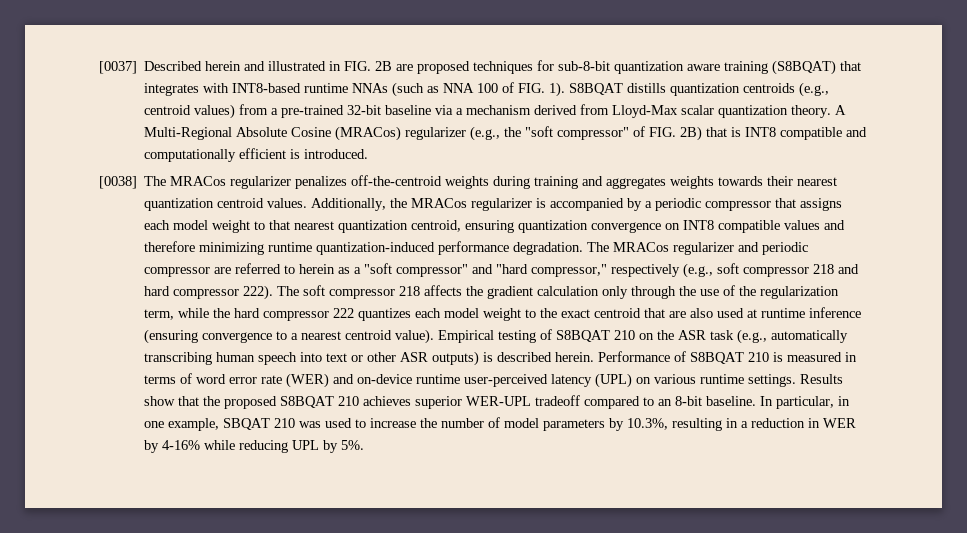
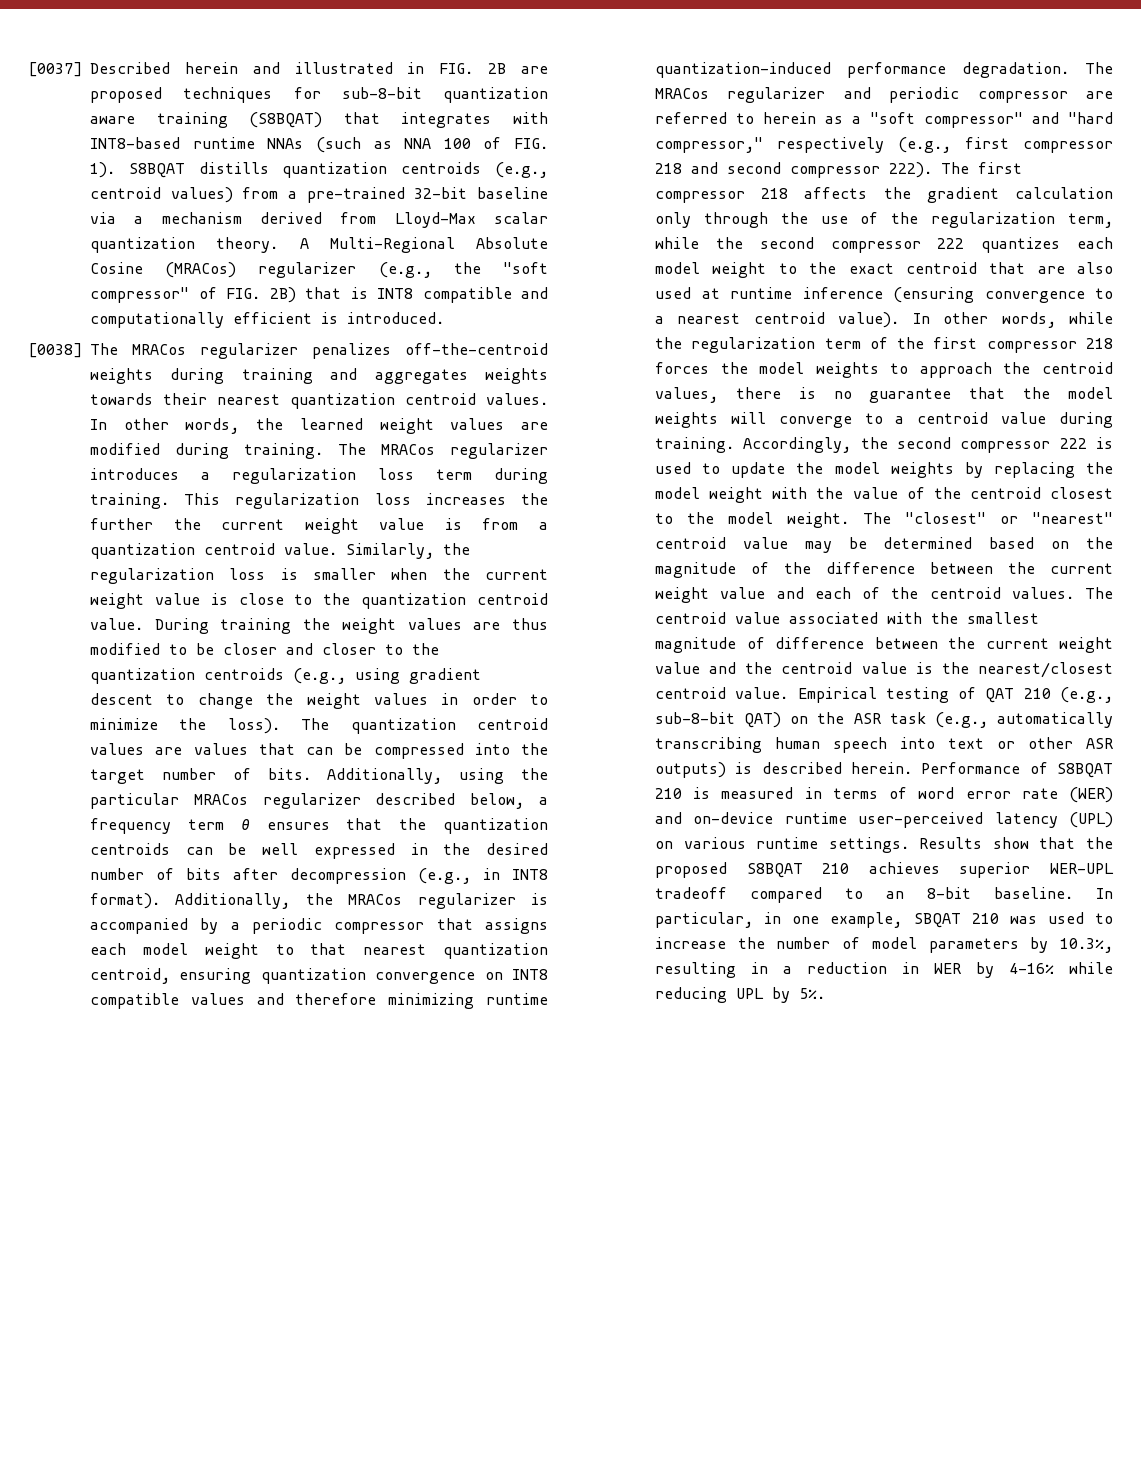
+ In other words, the learned weight values are modified during training. The MRACos regularizer introduces a regularization loss term during training. This regularization loss increases the further the current weight value is from a quantization centroid value. Similarly, the regularization loss is smaller when the current weight value is close to the quantization centroid value. During training the weight values are thus modified to be closer and closer to the quantization centroids (e.g., using gradient descent to change the weight values in order to minimize the loss). The quantization centroid values are values that can be compressed into the target number of bits. Additionally, using the particular MRACos regularizer described below, a frequency term θ ensures that the quantization centroids can be well expressed in the desired number of bits after decompression (e.g., in INT8 format).
- The MRACos regularizer and periodic compressor are referred to herein as a "soft compressor" and "hard compressor," respectively (e.g., soft compressor 218 and hard compressor 222).
+ The MRACos regularizer and periodic compressor are referred to herein as a "soft compressor" and "hard compressor," respectively (e.g., first compressor 218 and second compressor 222).
- The soft compressor 218 affects the gradient calculation only through the use of the regularization term, while the hard compressor 222 quantizes each model weight to the exact centroid that are also used at runtime inference (ensuring convergence to a nearest centroid value).
+ The first compressor 218 affects the gradient calculation only through the use of the regularization term, while the second compressor 222 quantizes each model weight to the exact centroid that are also used at runtime inference (ensuring convergence to a nearest centroid value).
- Empirical testing of S8BQAT 210 on the ASR task (e.g., automatically transcribing human speech into text or other ASR outputs) is described herein.
+ In other words, while the regularization term of the first compressor 218 forces the model weights to approach the centroid values, there is no guarantee that the model weights will converge to a centroid value during training. Accordingly, the second compressor 222 is used to update the model weights by replacing the model weight with the value of the centroid closest to the model weight. The "closest" or "nearest" centroid value may be determined based on the magnitude of the difference between the current weight value and each of the centroid values. The centroid value associated with the smallest magnitude of difference between the current weight value and the centroid value is the nearest/closest centroid value. Empirical testing of QAT 210 (e.g., sub-8-bit QAT) on the ASR task (e.g., automatically transcribing human speech into text or other ASR outputs) is described herein.

